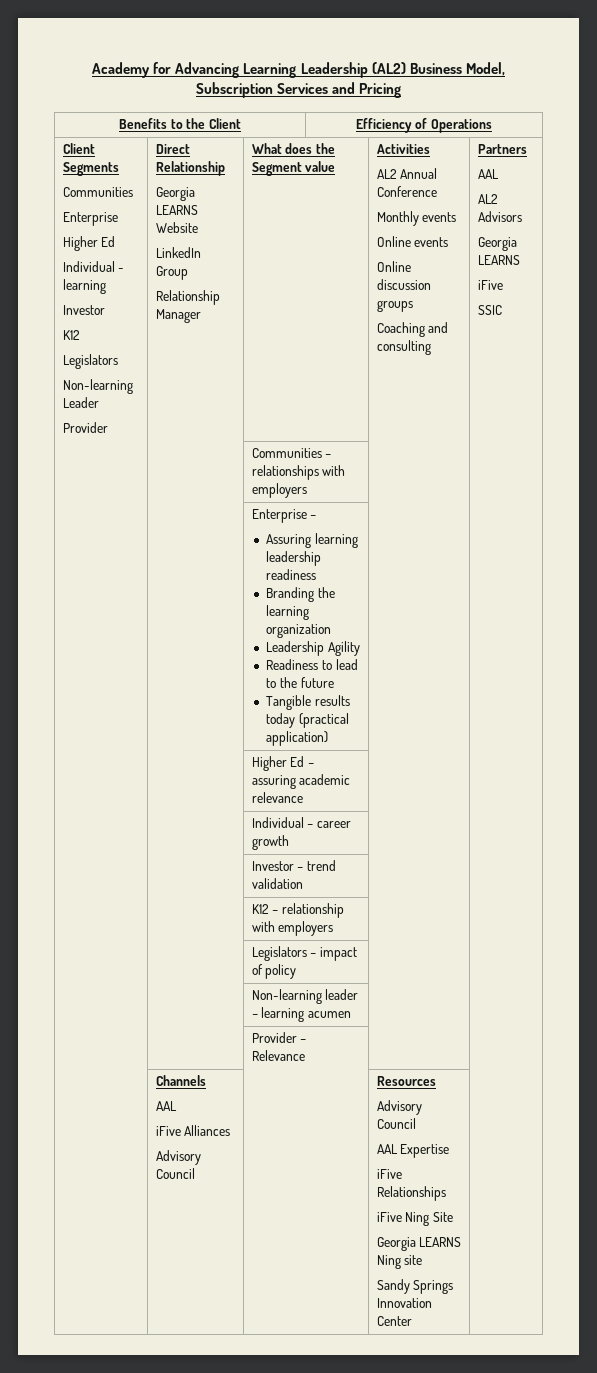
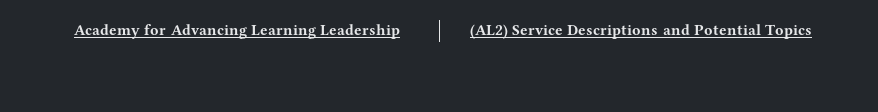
- Academy for Advancing Learning Leadership (AL2) Business Model, Subscription Services and Pricing
- Benefits to the Client | Efficiency of Operations
- Client Segments
- Communities
- Enterprise
- Higher Ed
- Individual - learning
- Investor
- K12
- Legislators
- Non-learning Leader
- Provider | Direct Relationship
- Georgia LEARNS Website
- LinkedIn Group
- Relationship Manager | What does the Segment value | Activities
- AL2 Annual Conference
- Monthly events
- Online events
- Online discussion groups
- Coaching and consulting | Partners
- AAL
- AL2 Advisors
- Georgia LEARNS
- iFive
- SSIC
- | | Communities – relationships with employers | |
- | | Enterprise –
- Assuring learning leadership readiness
- Branding the learning organization
- Leadership Agility
- Readiness to lead to the future
- Tangible results today (practical application) | |
- | | Higher Ed – assuring academic relevance | |
- | | Individual – career growth | |
- | | Investor – trend validation | |
- | | K12 – relationship with employers | |
- | | Legislators – impact of policy | |
- | | Non-learning leader – learning acumen | |
- | | Provider – Relevance | |
- | Channels
- AAL
- iFive Alliances
- Advisory Council | | Resources
- Advisory Council
- AAL Expertise
- iFive Relationships
- iFive Ning Site
- Georgia LEARNS Ning site
- Sandy Springs Innovation Center |
+ Academy for Advancing Learning Leadership (AL2) Service Descriptions and Potential Topics

